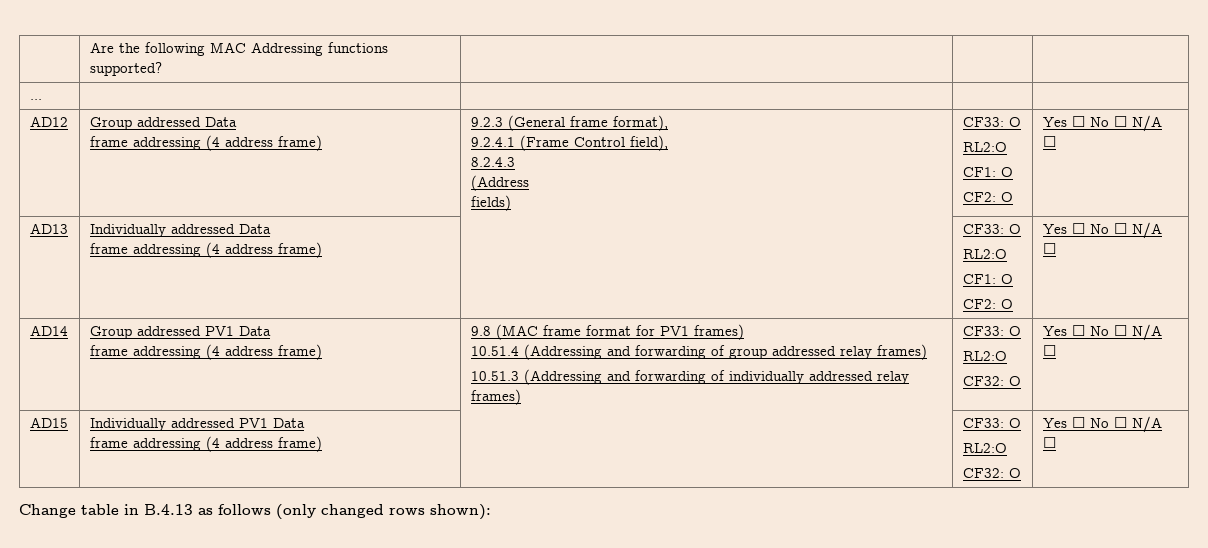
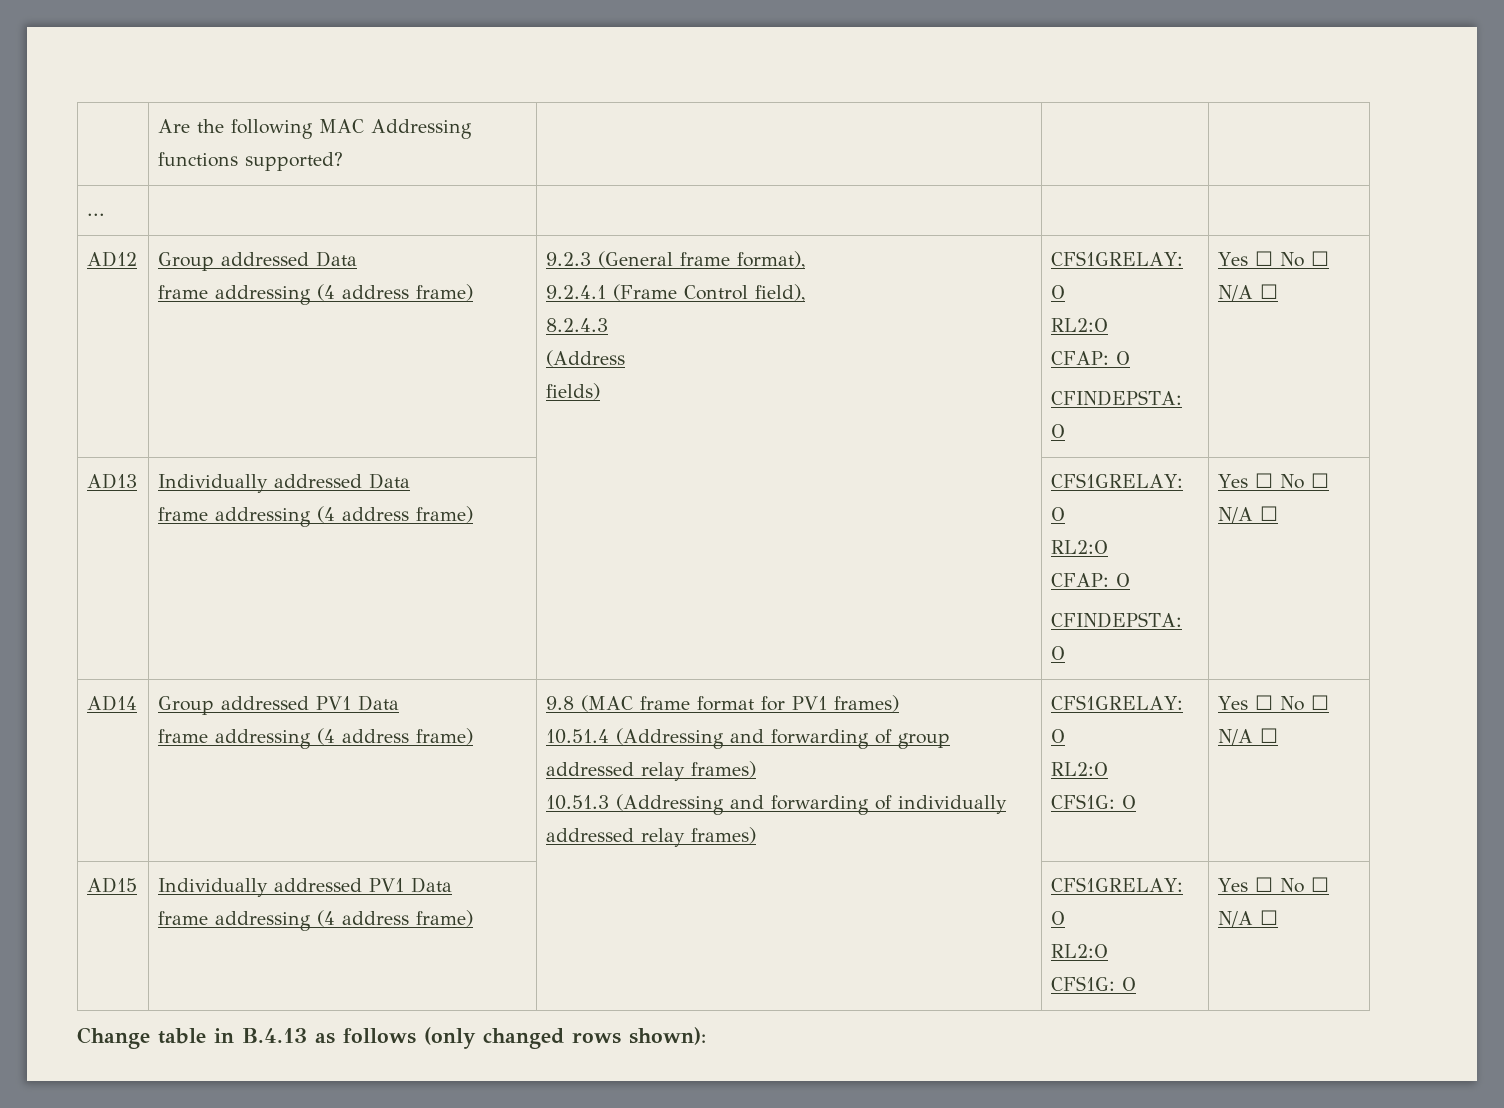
  AD12 | Group addressed Data
  frame addressing (4 address frame) | 9.2.3 (General frame format),
  9.2.4.1 (Frame Control field),
  8.2.4.3
  (Address
- fields) | CF33: O
+ fields) | CFS1GRELAY: O
  RL2:O
- CF1: O
- CF2: O | Yes ☐ No ☐ N/A ☐
+ CFAP: O
+ CFINDEPSTA: O | Yes ☐ No ☐ N/A ☐
  AD13 | Individually addressed Data
- frame addressing (4 address frame) | | CF33: O
+ frame addressing (4 address frame) | | CFS1GRELAY: O
  RL2:O
- CF1: O
- CF2: O | Yes ☐ No ☐ N/A ☐
+ CFAP: O
+ CFINDEPSTA: O | Yes ☐ No ☐ N/A ☐
- 10.51.3 (Addressing and forwarding of individually addressed relay frames) | CF33: O
+ 10.51.3 (Addressing and forwarding of individually addressed relay frames) | CFS1GRELAY: O
  RL2:O
- CF32: O
+ CFS1G: O
  AD15 | Individually addressed PV1 Data
- frame addressing (4 address frame) | | CF33: O
+ frame addressing (4 address frame) | | CFS1GRELAY: O
  RL2:O
- CF32: O | Yes ☐ No ☐ N/A ☐
+ CFS1G: O | Yes ☐ No ☐ N/A ☐

